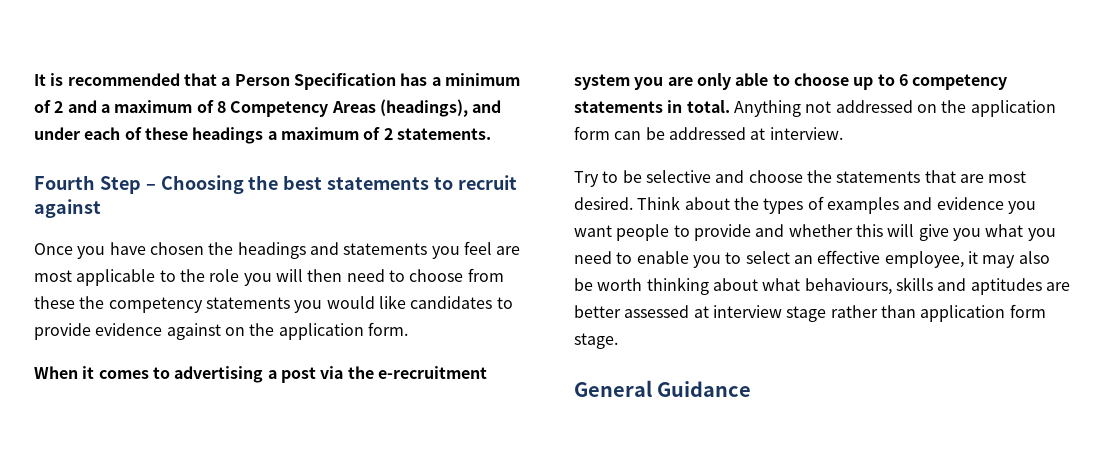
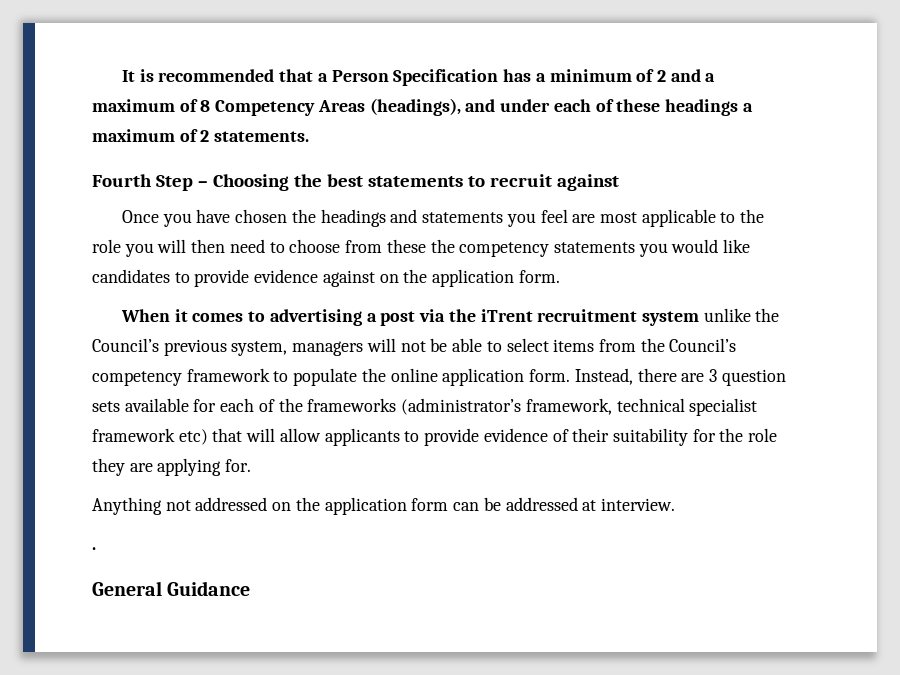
- When it comes to advertising a post via the e-recruitment system you are only able to choose up to 6 competency statements in total. Anything not addressed on the application form can be addressed at interview.
+ When it comes to advertising a post via the iTrent recruitment system unlike the Council’s previous system, managers will not be able to select items from the Council’s competency framework to populate the online application form. Instead, there are 3 question sets available for each of the frameworks (administrator’s framework, technical specialist framework etc) that will allow applicants to provide evidence of their suitability for the role they are applying for.
+ Anything not addressed on the application form can be addressed at interview.
- Try to be selective and choose the statements that are most desired. Think about the types of examples and evidence you want people to provide and whether this will give you what you need to enable you to select an effective employee, it may also be worth thinking about what behaviours, skills and aptitudes are better assessed at interview stage rather than application form stage.
+ .

